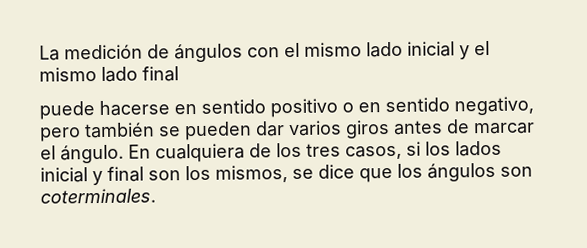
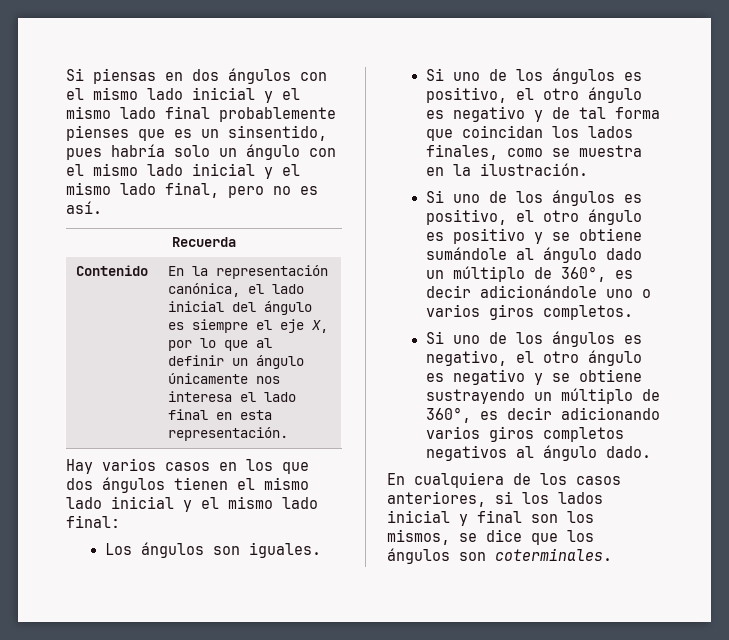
- La medición de ángulos con el mismo lado inicial y el mismo lado final
- puede hacerse en sentido positivo o en sentido negativo, pero también se pueden dar varios giros antes de marcar el ángulo. En cualquiera de los tres casos, si los lados inicial y final son los mismos, se dice que los ángulos son coterminales.
+ Si piensas en dos ángulos con el mismo lado inicial y el mismo lado final probablemente pienses que es un sinsentido, pues habría solo un ángulo con el mismo lado inicial y el mismo lado final, pero no es así.
+ Recuerda
+ Contenido | En la representación canónica, el lado inicial del ángulo es siempre el eje X, por lo que al definir un ángulo únicamente nos interesa el lado final en esta representación.
+ Hay varios casos en los que dos ángulos tienen el mismo lado inicial y el mismo lado final:
+ Los ángulos son iguales.
+ Si uno de los ángulos es positivo, el otro ángulo es negativo y de tal forma que coincidan los lados finales, como se muestra en la ilustración.
+ Si uno de los ángulos es positivo, el otro ángulo es positivo y se obtiene sumándole al ángulo dado un múltiplo de 360°, es decir adicionándole uno o varios giros completos.
+ Si uno de los ángulos es negativo, el otro ángulo es negativo y se obtiene sustrayendo un múltiplo de 360°, es decir adicionando varios giros completos negativos al ángulo dado.
+ En cualquiera de los casos anteriores, si los lados inicial y final son los mismos, se dice que los ángulos son coterminales.

